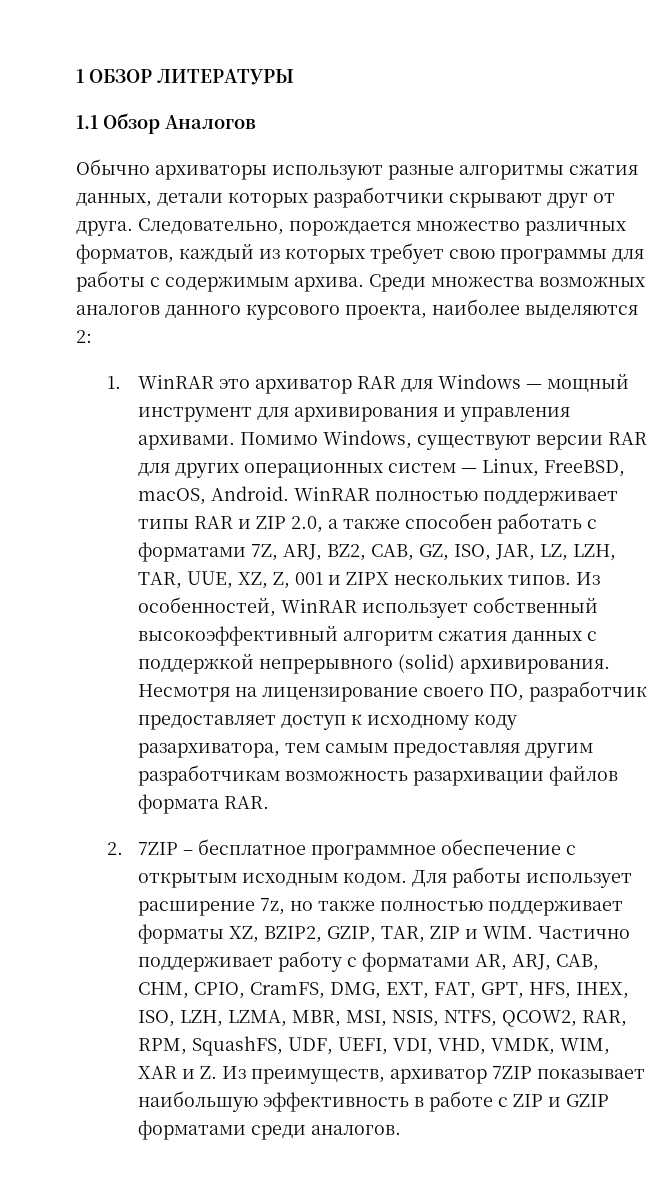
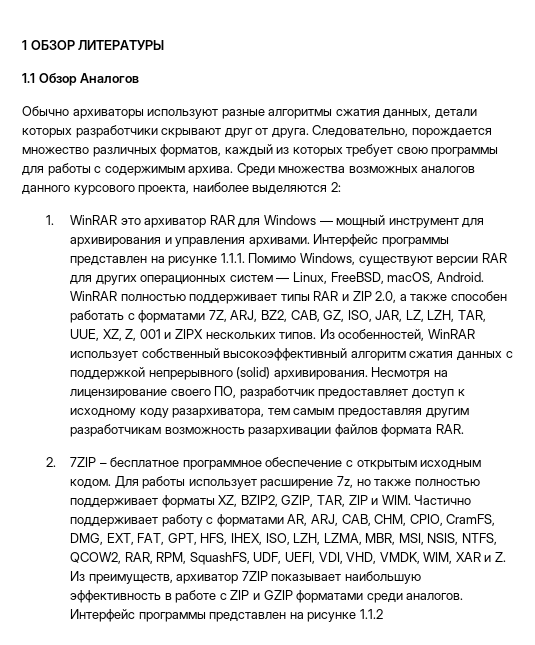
- Помимо Windows, существуют версии RAR для других операционных систем — Linux, FreeBSD, macOS, Android.
+ Интерфейс программы представлен на рисунке 1.1.1. Помимо Windows, существуют версии RAR для других операционных систем — Linux, FreeBSD, macOS, Android.
+ Интерфейс программы представлен на рисунке 1.1.2

